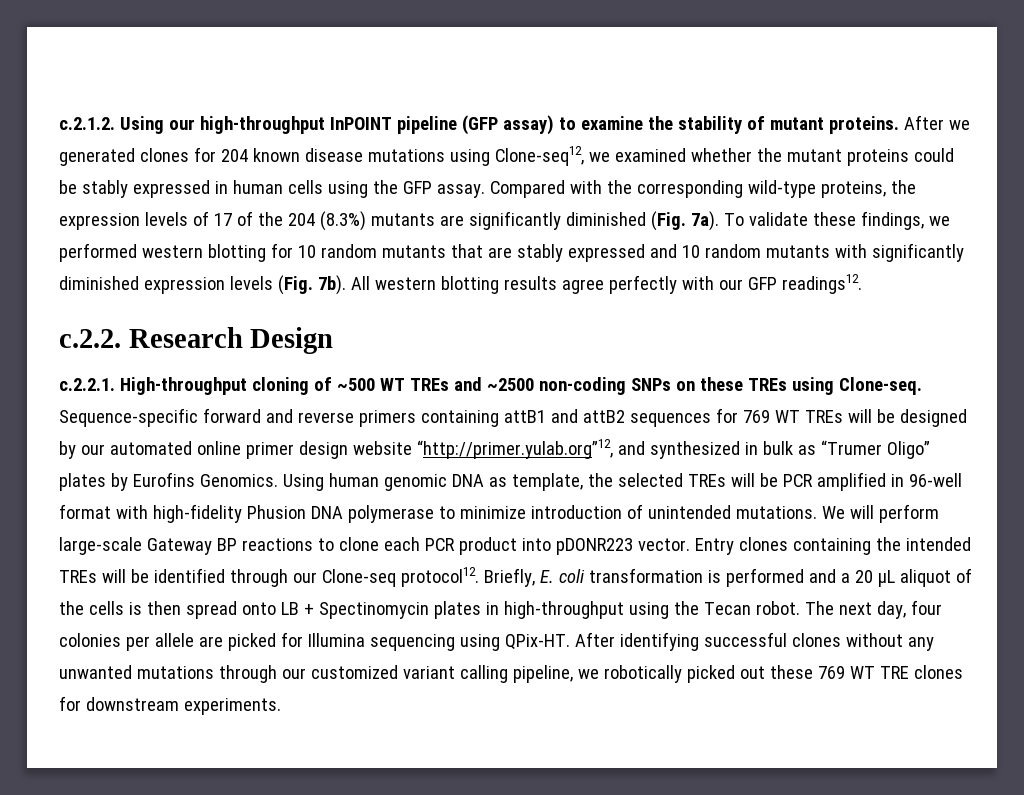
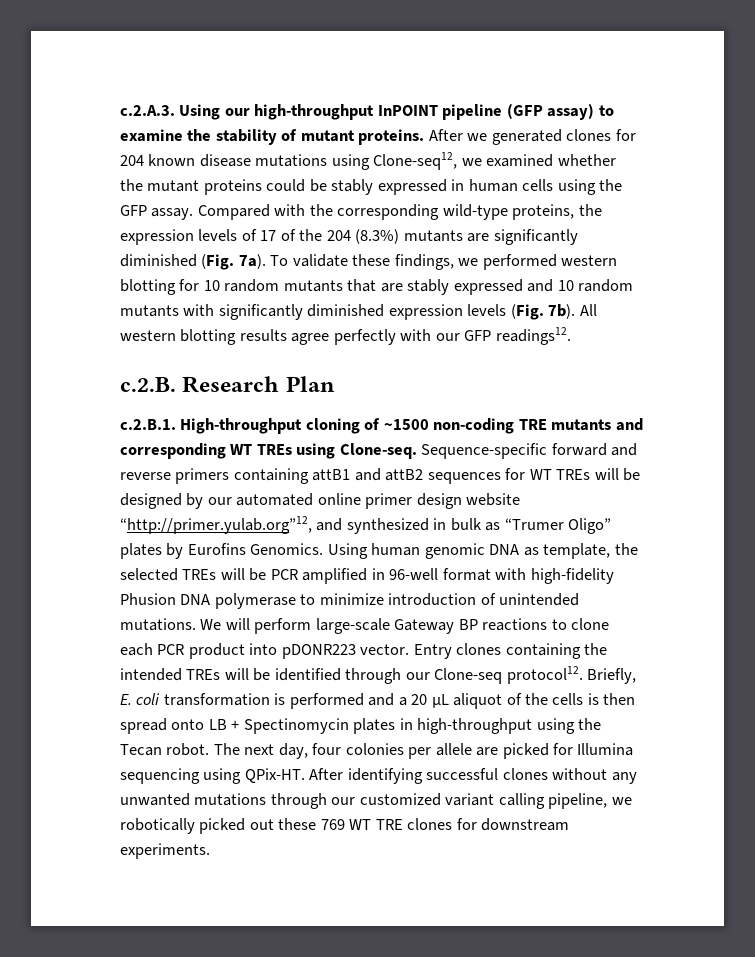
- c.2.1.2. Using our high-throughput InPOINT pipeline (GFP assay) to examine the stability of mutant proteins.
+ c.2.A.3. Using our high-throughput InPOINT pipeline (GFP assay) to examine the stability of mutant proteins.
- c.2.2. Research Design
- c.2.2.1. High-throughput cloning of ~500 WT TREs and ~2500 non-coding SNPs on these TREs using Clone-seq.
+ c.2.B. Research Plan
+ c.2.B.1. High-throughput cloning of ~1500 non-coding TRE mutants and corresponding WT TREs using Clone-seq.
- Sequence-specific forward and reverse primers containing attB1 and attB2 sequences for 769 WT TREs will be designed by our automated online primer design website “http://primer.yulab.org”12, and synthesized in bulk as “Trumer Oligo” plates by Eurofins Genomics.
+ Sequence-specific forward and reverse primers containing attB1 and attB2 sequences for WT TREs will be designed by our automated online primer design website “http://primer.yulab.org”12, and synthesized in bulk as “Trumer Oligo” plates by Eurofins Genomics.

